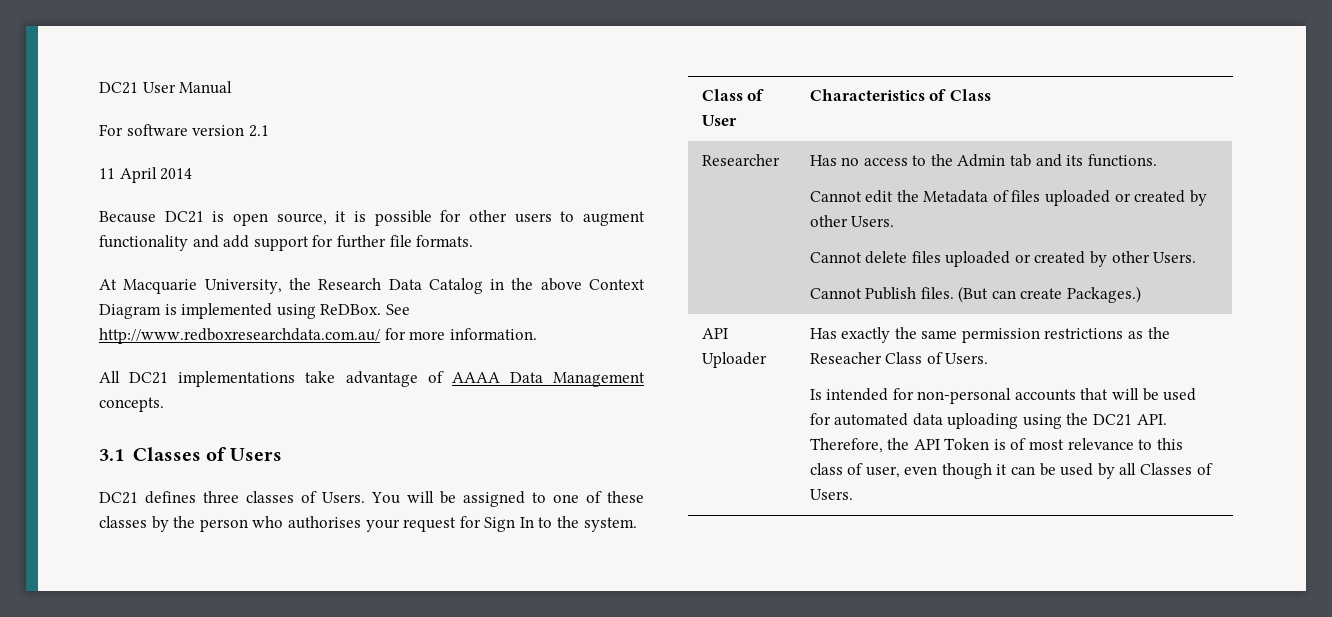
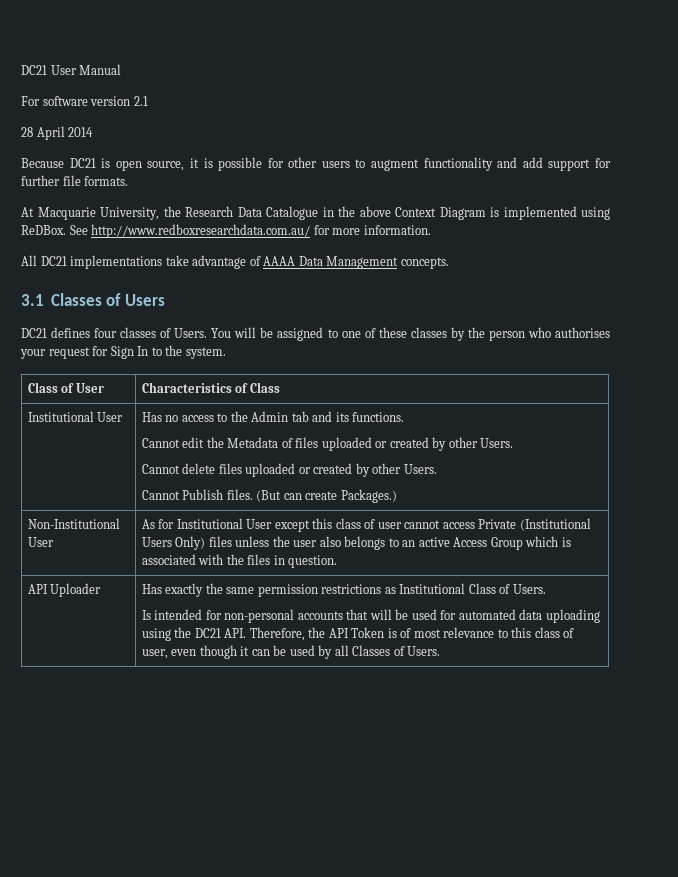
- 11 April 2014
+ 28 April 2014
- At Macquarie University, the Research Data Catalog in the above Context Diagram is implemented using ReDBox.
+ At Macquarie University, the Research Data Catalogue in the above Context Diagram is implemented using ReDBox.
- DC21 defines three classes of Users.
+ DC21 defines four classes of Users.
- Researcher | Has no access to the Admin tab and its functions.
+ Institutional User | Has no access to the Admin tab and its functions.
+ Non-Institutional User | As for Institutional User except this class of user cannot access Private (Institutional Users Only) files unless the user also belongs to an active Access Group which is associated with the files in question.
- Has exactly the same permission restrictions as the Reseacher Class of Users.
+ Has exactly the same permission restrictions as Institutional Class of Users.

